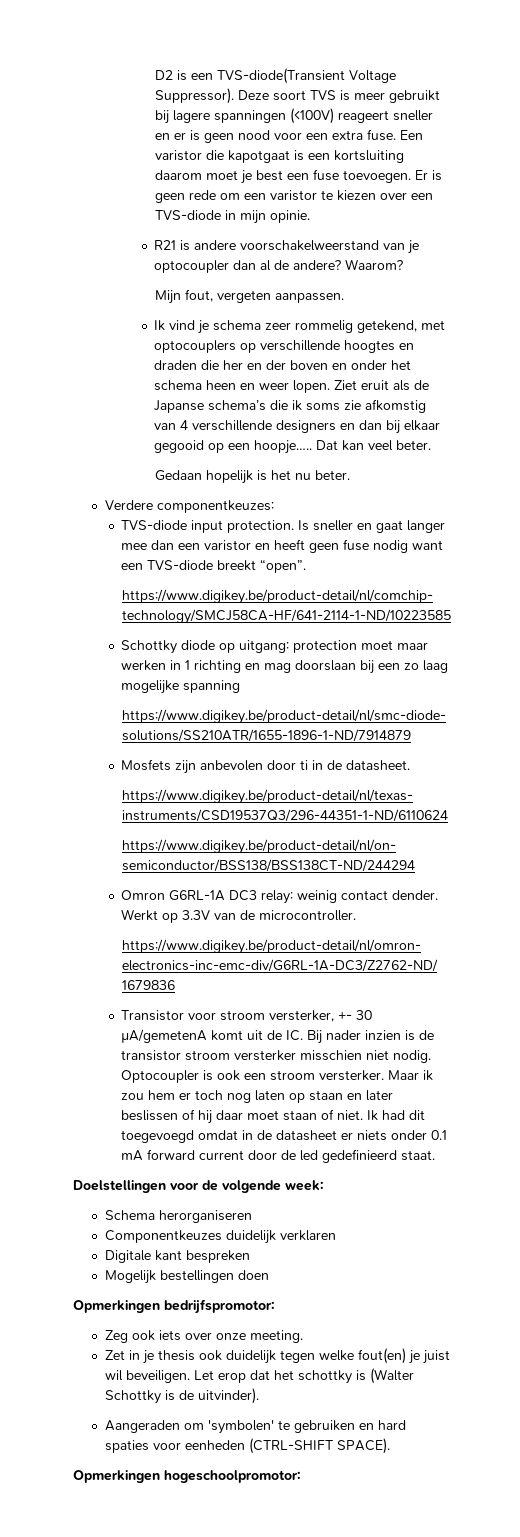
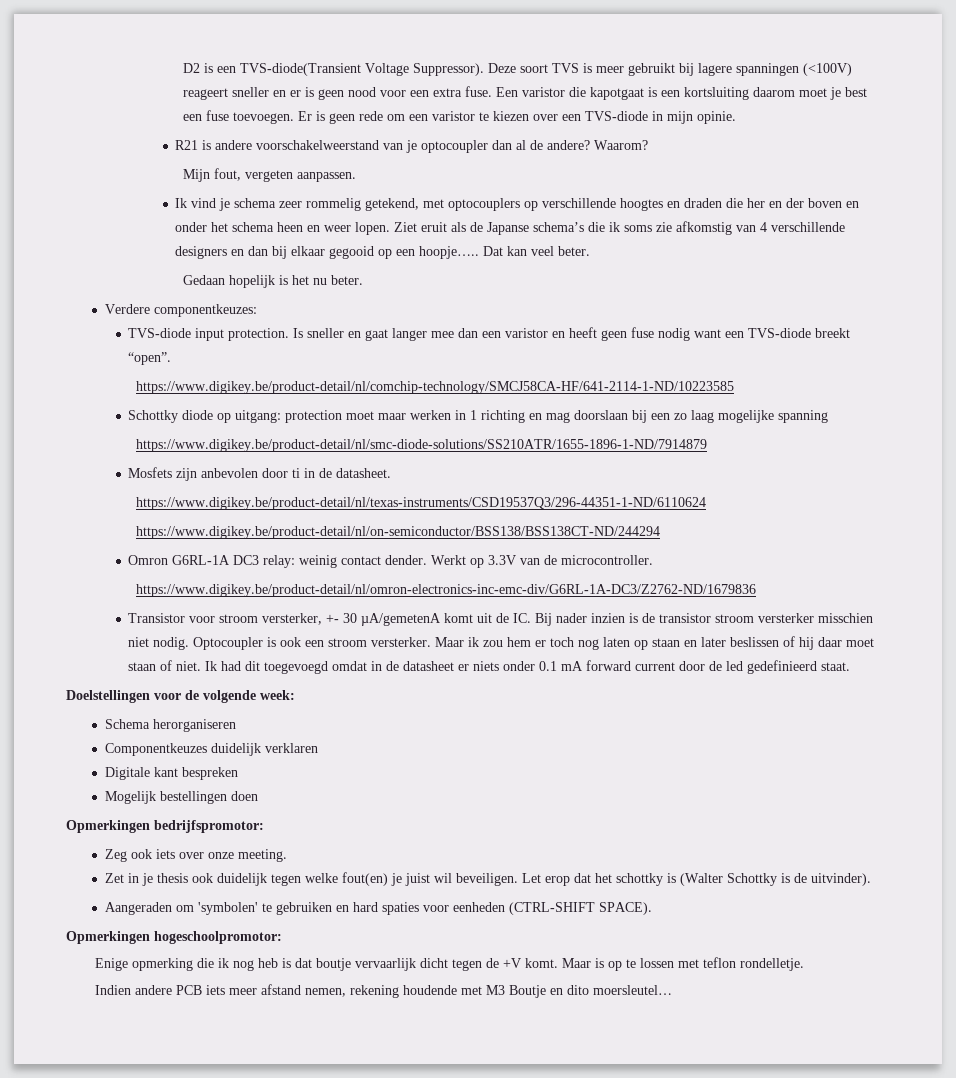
+ Enige opmerking die ik nog heb is dat boutje vervaarlijk dicht tegen de +V komt. Maar is op te lossen met teflon rondelletje.
+ Indien andere PCB iets meer afstand nemen, rekening houdende met M3 Boutje en dito moersleutel…

